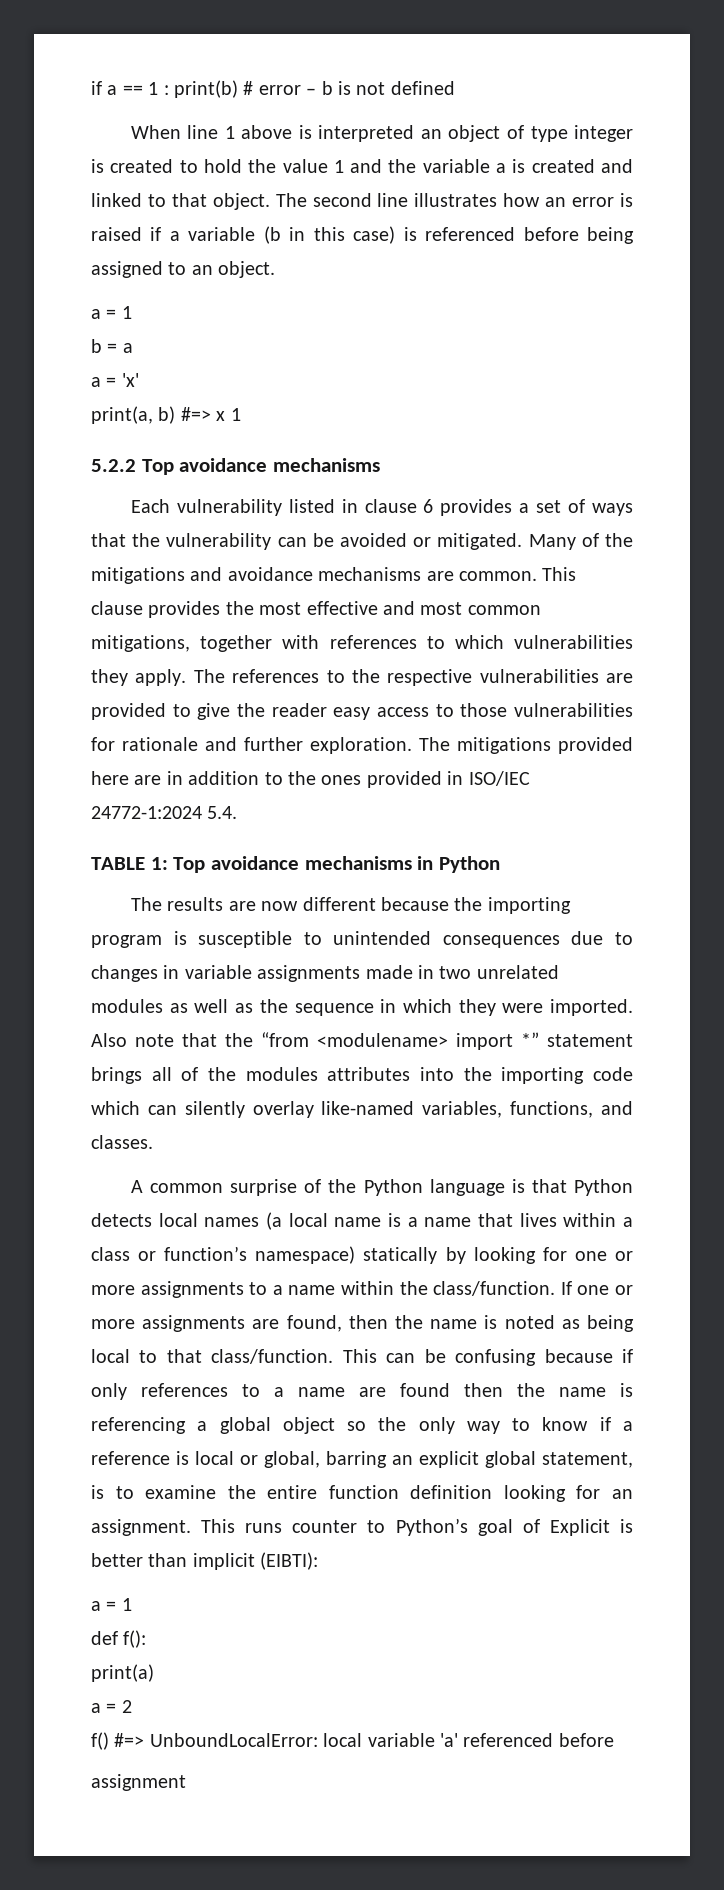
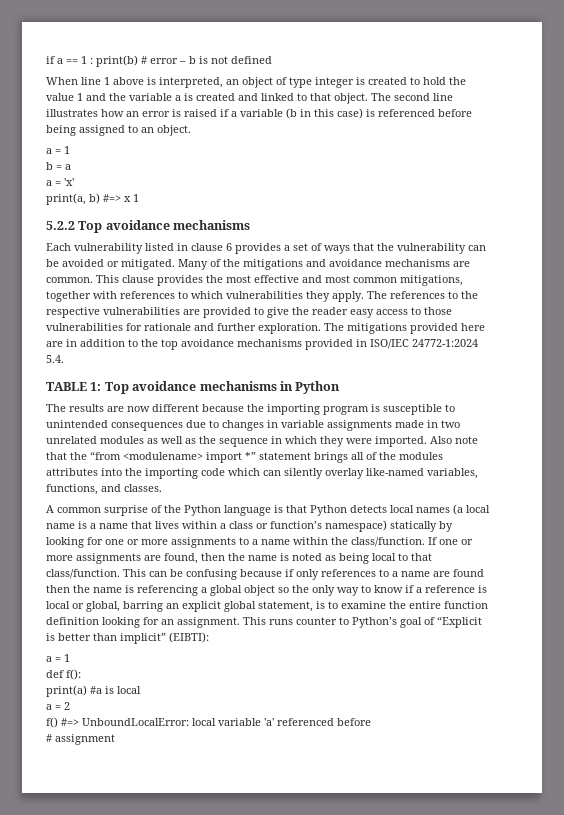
- When line 1 above is interpreted an object of type integer is created to hold the value 1 and the variable a is created and linked to that object.
+ When line 1 above is interpreted, an object of type integer is created to hold the value 1 and the variable a is created and linked to that object.
- The mitigations provided here are in addition to the ones provided in ISO/IEC 24772-1:2024 5.4.
+ The mitigations provided here are in addition to the top avoidance mechanisms provided in ISO/IEC 24772-1:2024 5.4.
- This runs counter to Python’s goal of Explicit is better than implicit (EIBTI):
+ This runs counter to Python’s goal of “Explicit is better than implicit” (EIBTI):
- print(a)
+ print(a) #a is local
- assignment
+ # assignment

